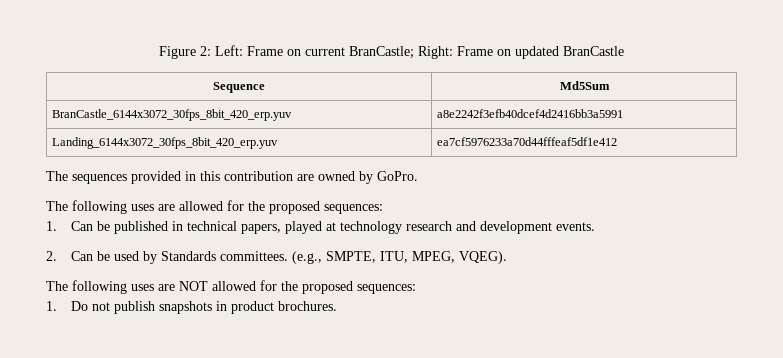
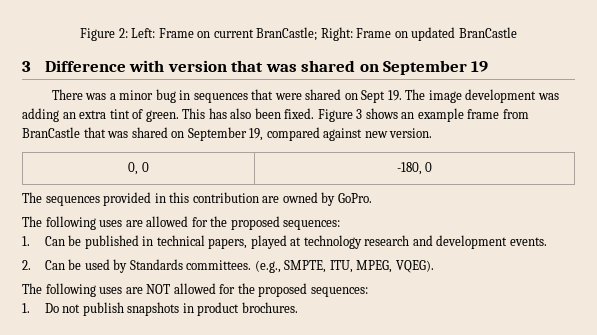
- Sequence | Md5Sum
- BranCastle_6144x3072_30fps_8bit_420_erp.yuv | a8e2242f3efb40dcef4d2416bb3a5991
- Landing_6144x3072_30fps_8bit_420_erp.yuv | ea7cf5976233a70d44fffeaf5df1e412
+ 3 Difference with version that was shared on September 19
+ There was a minor bug in sequences that were shared on Sept 19. The image development was adding an extra tint of green. This has also been fixed. Figure 3 shows an example frame from BranCastle that was shared on September 19, compared against new version.
+ 0, 0 | -180, 0

